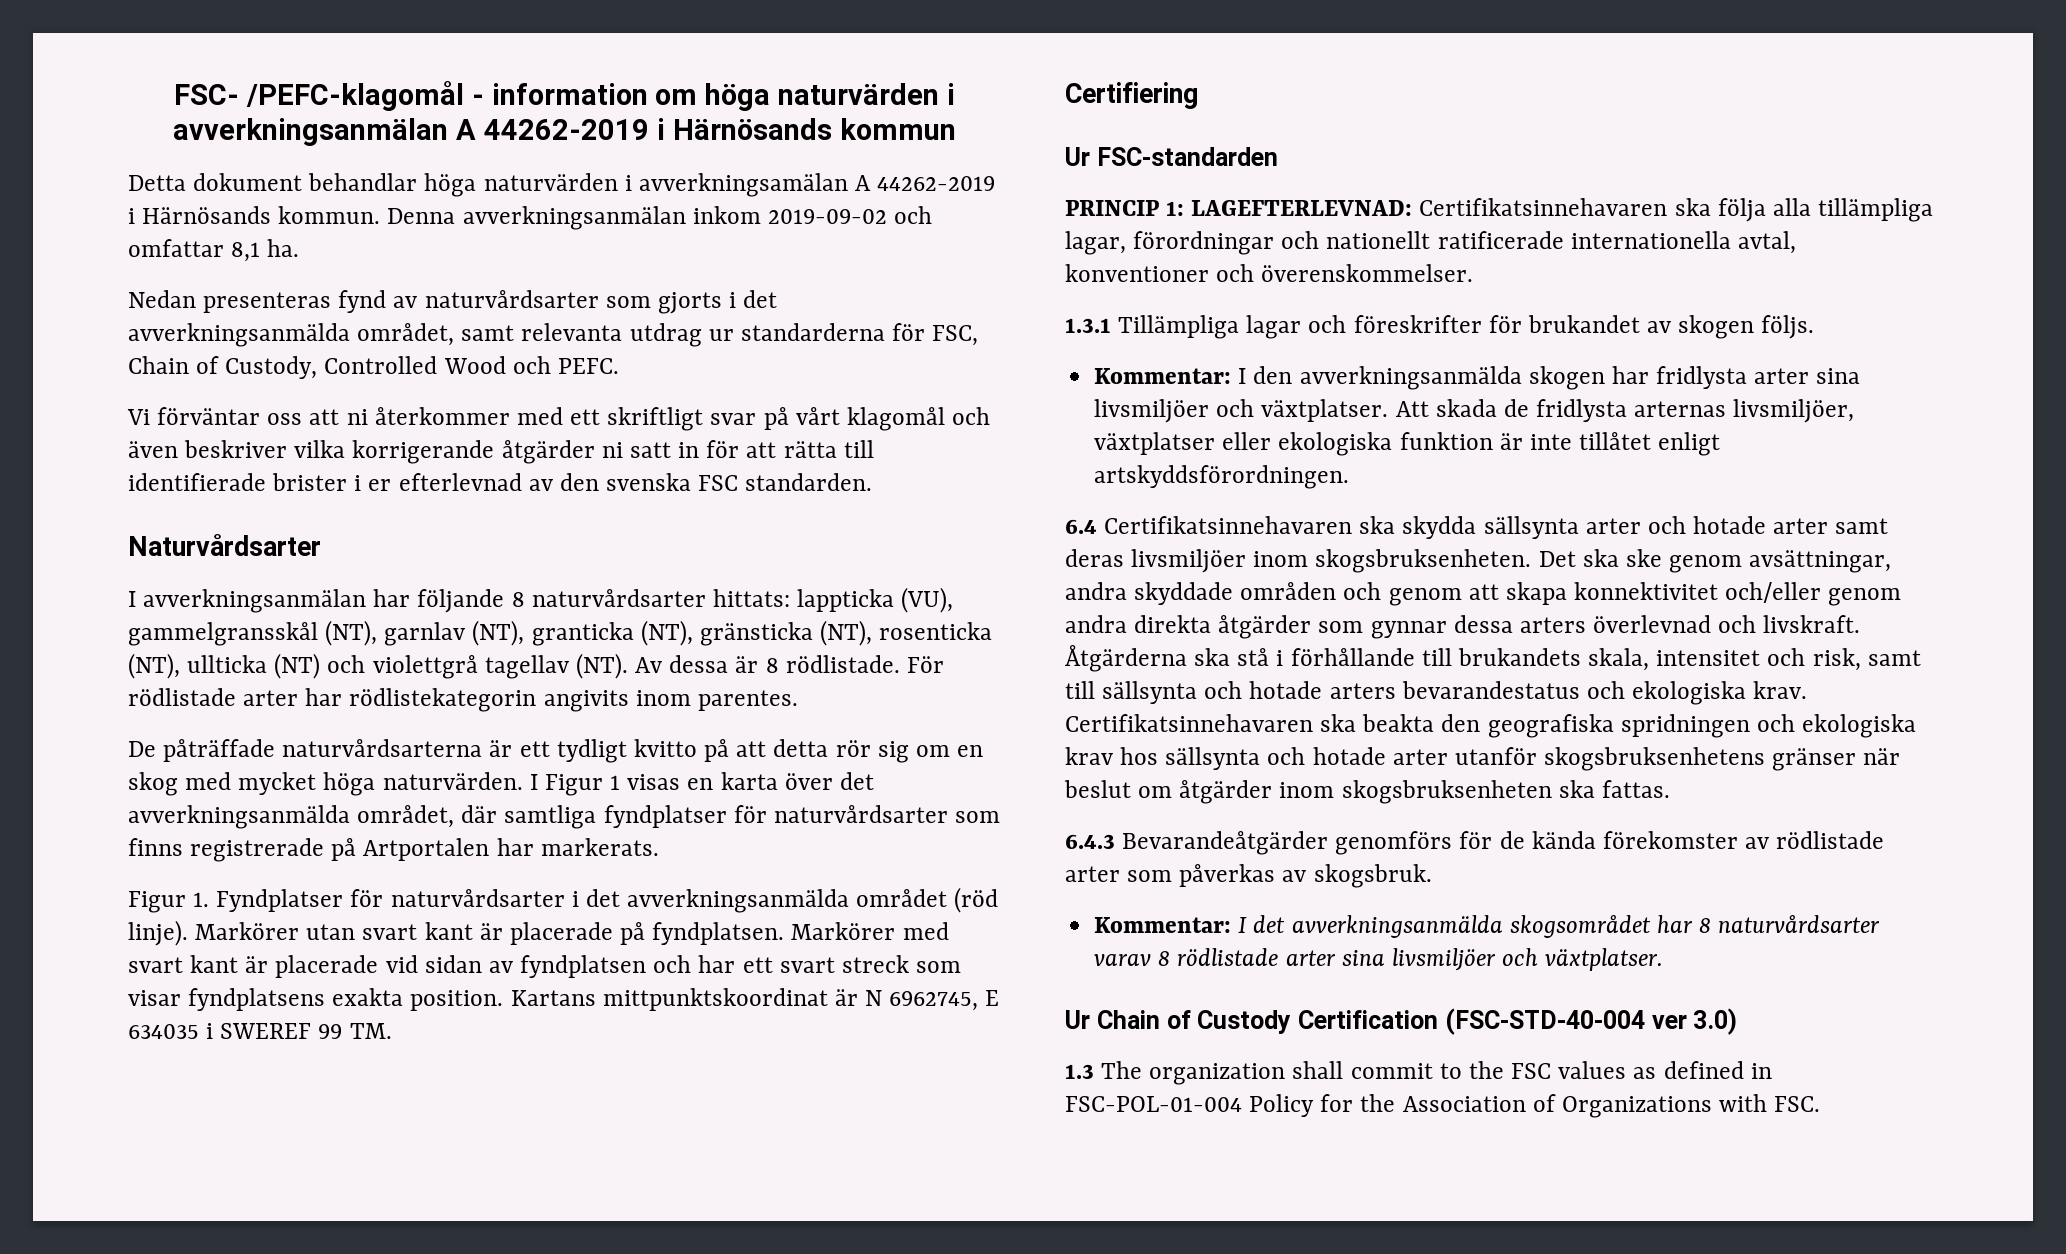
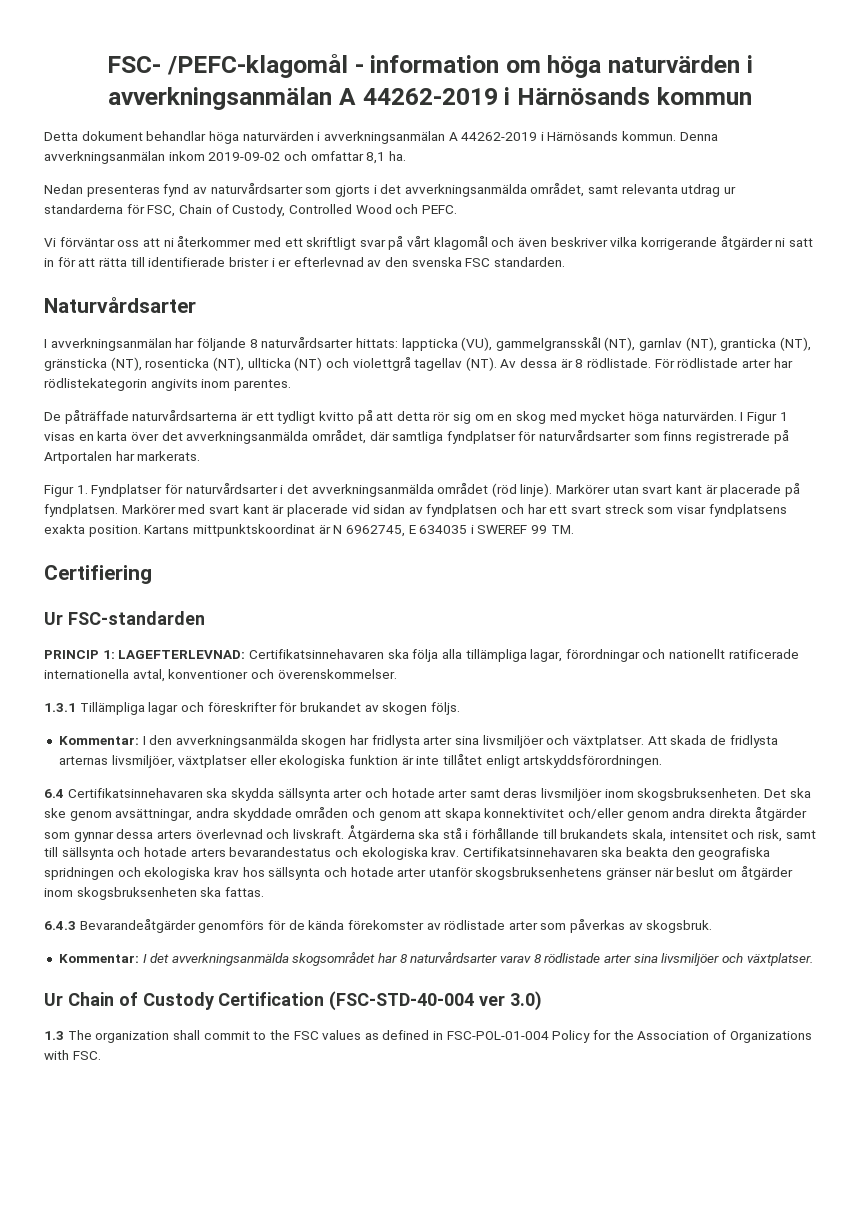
- Detta dokument behandlar höga naturvärden i avverkningsamälan A 44262-2019 i Härnösands kommun.
+ Detta dokument behandlar höga naturvärden i avverkningsanmälan A 44262-2019 i Härnösands kommun.

